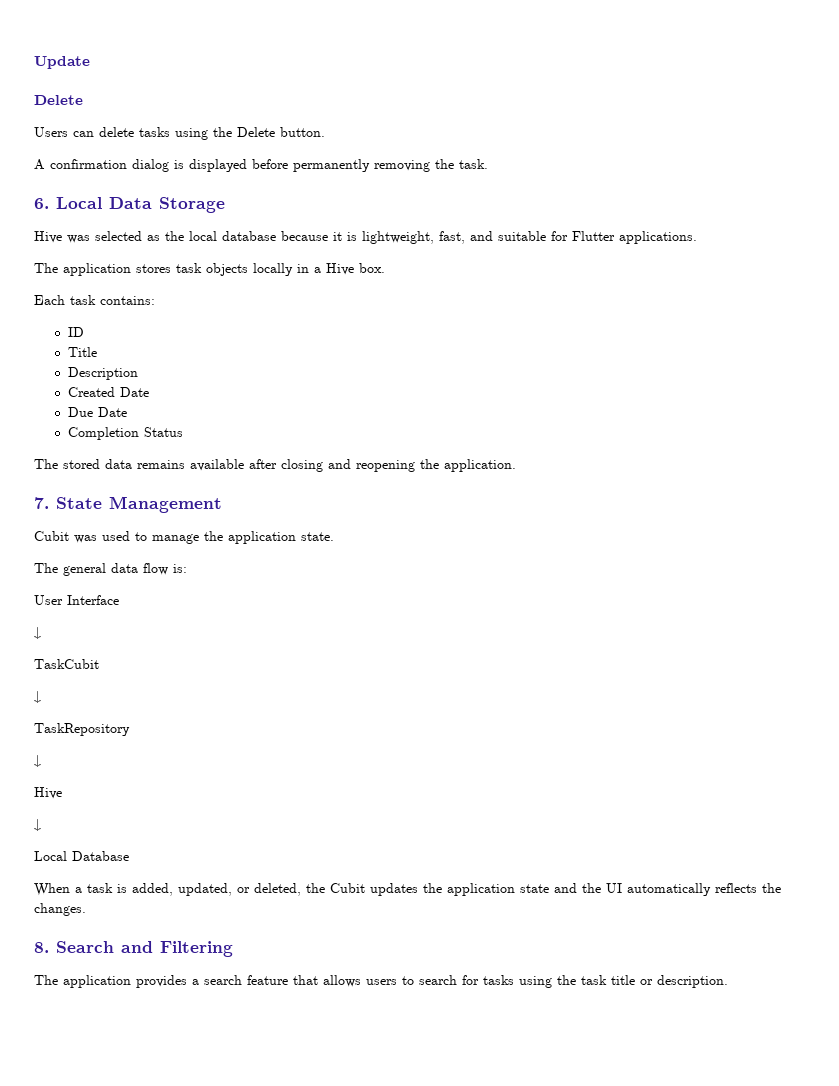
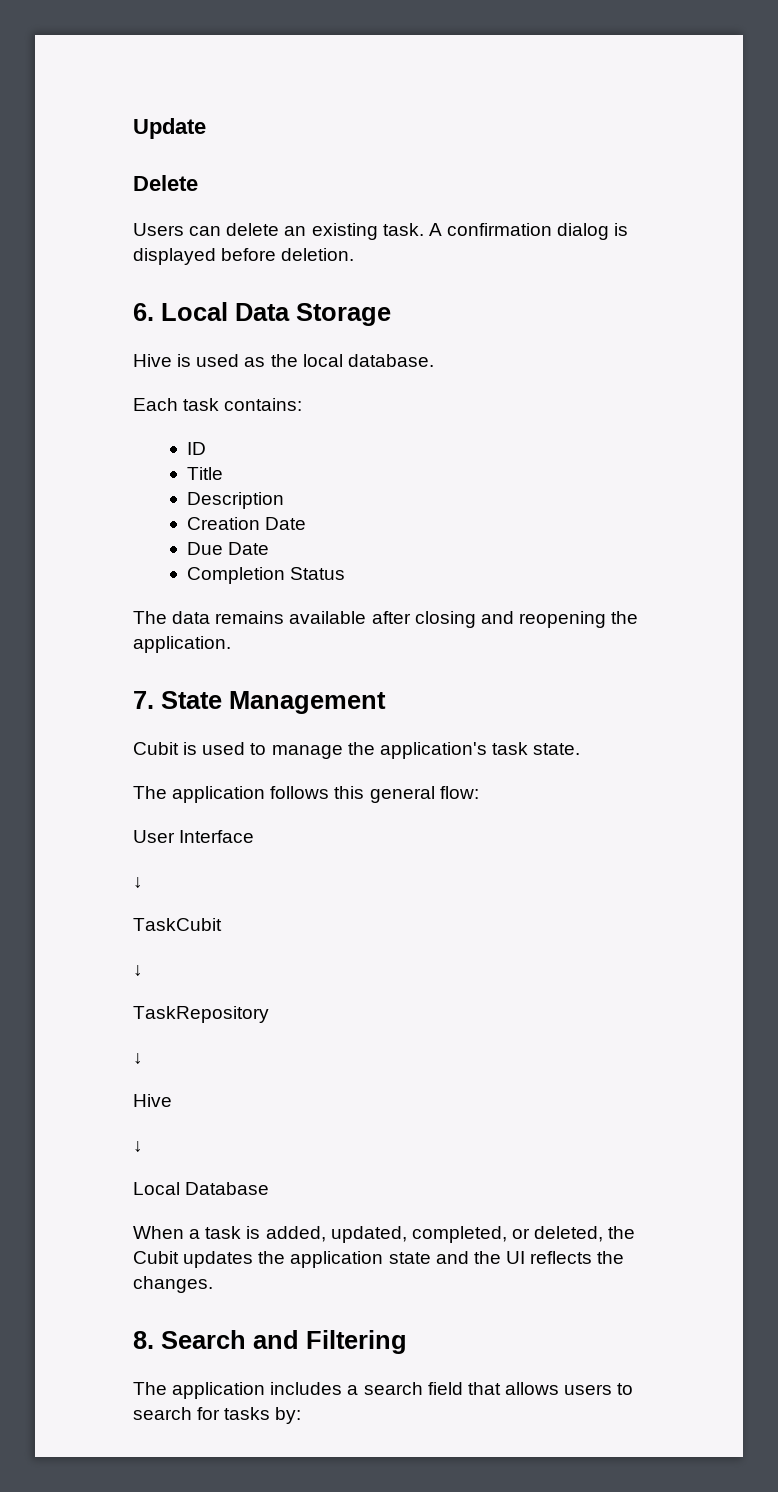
- Users can delete tasks using the Delete button.
- A confirmation dialog is displayed before permanently removing the task.
+ Users can delete an existing task. A confirmation dialog is displayed before deletion.
- Hive was selected as the local database because it is lightweight, fast, and suitable for Flutter applications.
- The application stores task objects locally in a Hive box.
+ Hive is used as the local database.
- Created Date
+ Creation Date
- The stored data remains available after closing and reopening the application.
+ The data remains available after closing and reopening the application.
- Cubit was used to manage the application state.
+ Cubit is used to manage the application's task state.
- The general data flow is:
+ The application follows this general flow:
- When a task is added, updated, or deleted, the Cubit updates the application state and the UI automatically reflects the changes.
+ When a task is added, updated, completed, or deleted, the Cubit updates the application state and the UI reflects the changes.
- The application provides a search feature that allows users to search for tasks using the task title or description.
+ The application includes a search field that allows users to search for tasks by:

